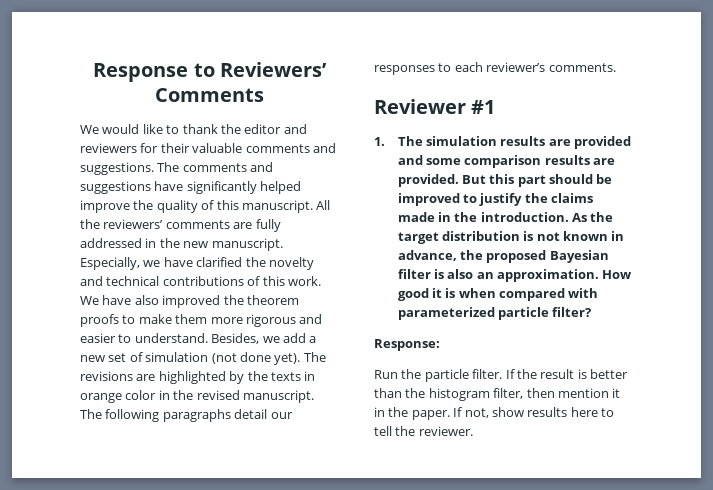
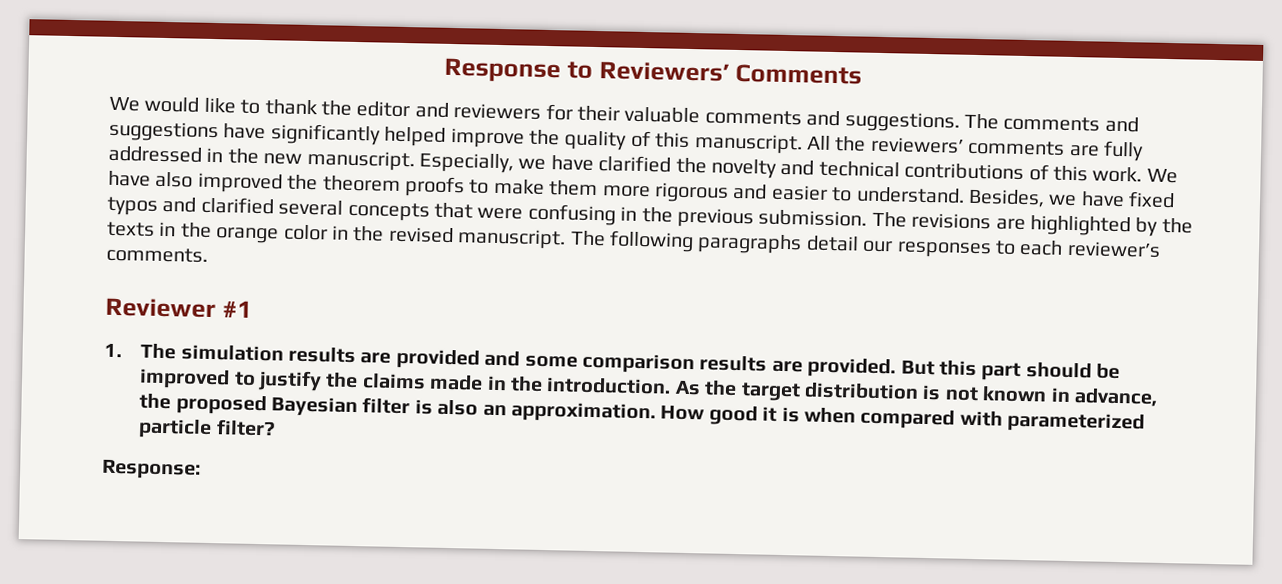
- Besides, we add a new set of simulation (not done yet).
+ Besides, we have fixed typos and clarified several concepts that were confusing in the previous submission.
- The revisions are highlighted by the texts in orange color in the revised manuscript.
+ The revisions are highlighted by the texts in the orange color in the revised manuscript.
- Run the particle filter. If the result is better than the histogram filter, then mention it in the paper. If not, show results here to tell the reviewer.

